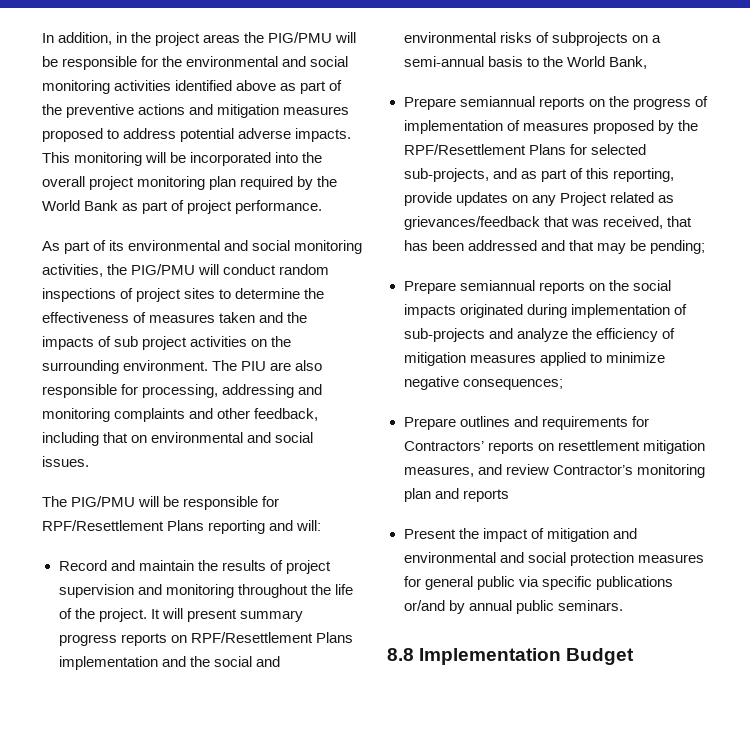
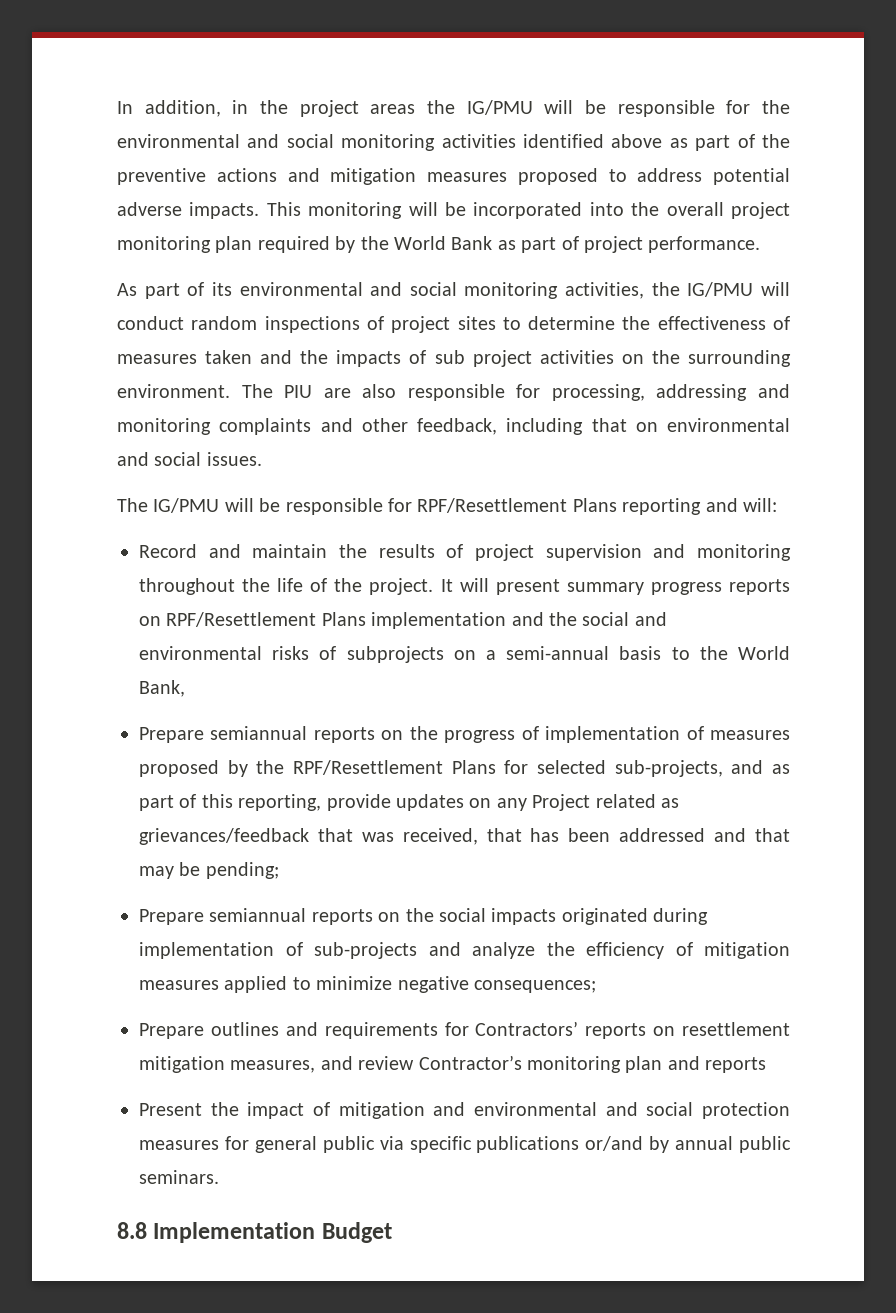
- In addition, in the project areas the PIG/PMU will be responsible for the environmental and social monitoring activities identified above as part of the preventive actions and mitigation measures proposed to address potential adverse impacts.
+ In addition, in the project areas the IG/PMU will be responsible for the environmental and social monitoring activities identified above as part of the preventive actions and mitigation measures proposed to address potential adverse impacts.
- As part of its environmental and social monitoring activities, the PIG/PMU will conduct random inspections of project sites to determine the effectiveness of measures taken and the impacts of sub project activities on the surrounding environment.
+ As part of its environmental and social monitoring activities, the IG/PMU will conduct random inspections of project sites to determine the effectiveness of measures taken and the impacts of sub project activities on the surrounding environment.
- The PIG/PMU will be responsible for RPF/Resettlement Plans reporting and will:
+ The IG/PMU will be responsible for RPF/Resettlement Plans reporting and will:

